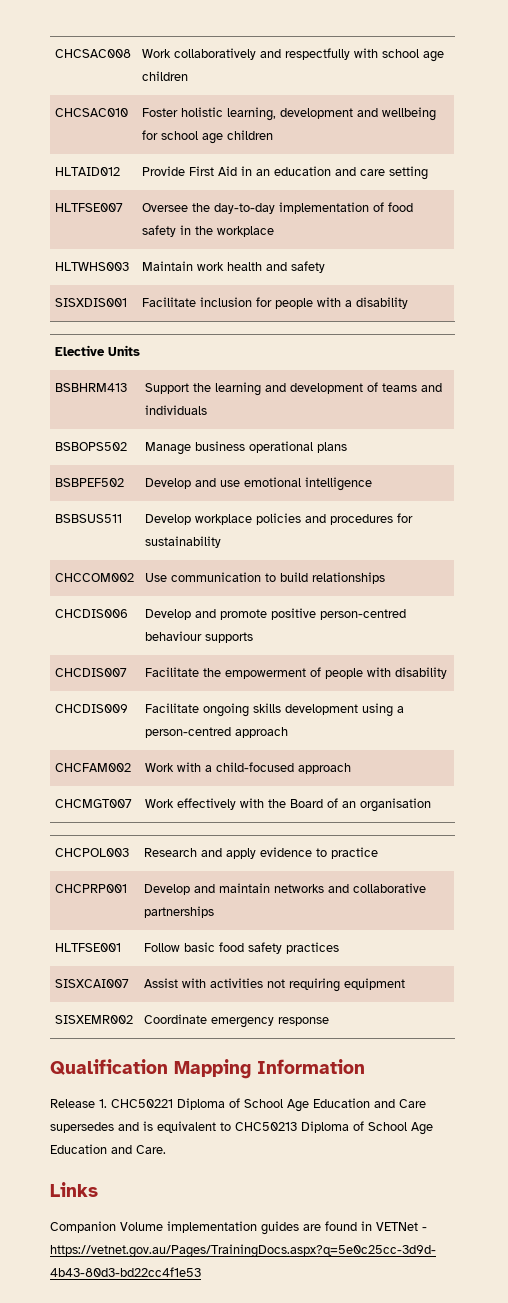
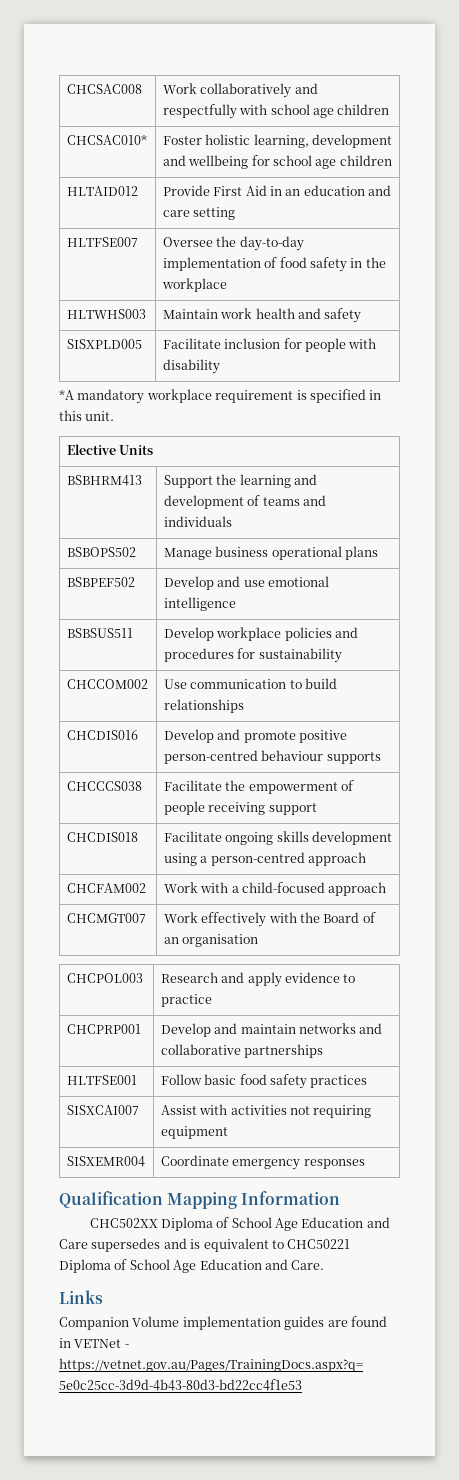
- CHCSAC010 | Foster holistic learning, development and wellbeing for school age children
+ CHCSAC010* | Foster holistic learning, development and wellbeing for school age children
- SISXDIS001 | Facilitate inclusion for people with a disability
+ SISXPLD005 | Facilitate inclusion for people with disability
+ *A mandatory workplace requirement is specified in this unit.
- CHCDIS006 | Develop and promote positive person-centred behaviour supports
+ CHCDIS016 | Develop and promote positive person-centred behaviour supports
- CHCDIS007 | Facilitate the empowerment of people with disability
- CHCDIS009 | Facilitate ongoing skills development using a person-centred approach
+ CHCCCS038 | Facilitate the empowerment of people receiving support
+ CHCDIS018 | Facilitate ongoing skills development using a person-centred approach
- SISXEMR002 | Coordinate emergency response
+ SISXEMR004 | Coordinate emergency responses
- Release 1. CHC50221 Diploma of School Age Education and Care supersedes and is equivalent to CHC50213 Diploma of School Age Education and Care.
+ CHC502XX Diploma of School Age Education and Care supersedes and is equivalent to CHC50221 Diploma of School Age Education and Care.

